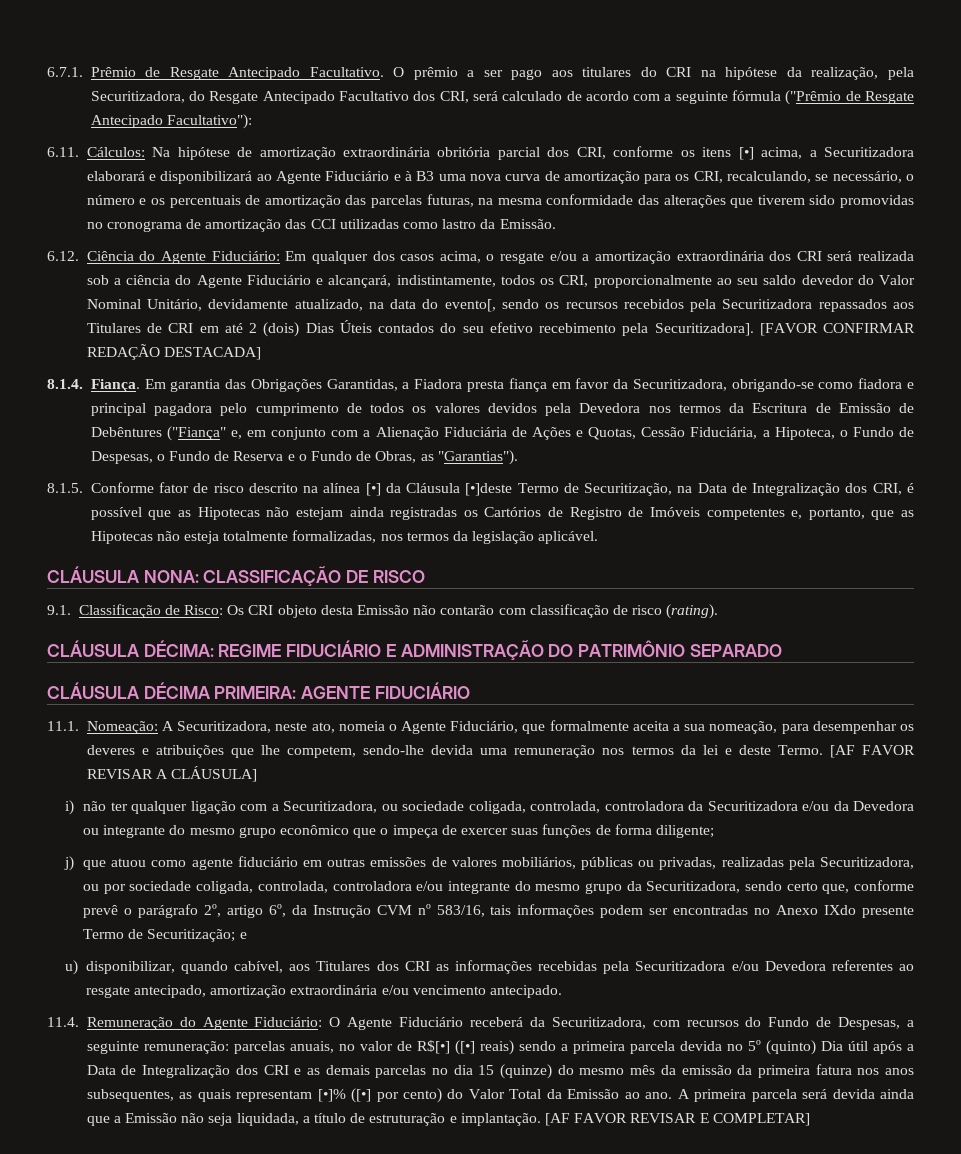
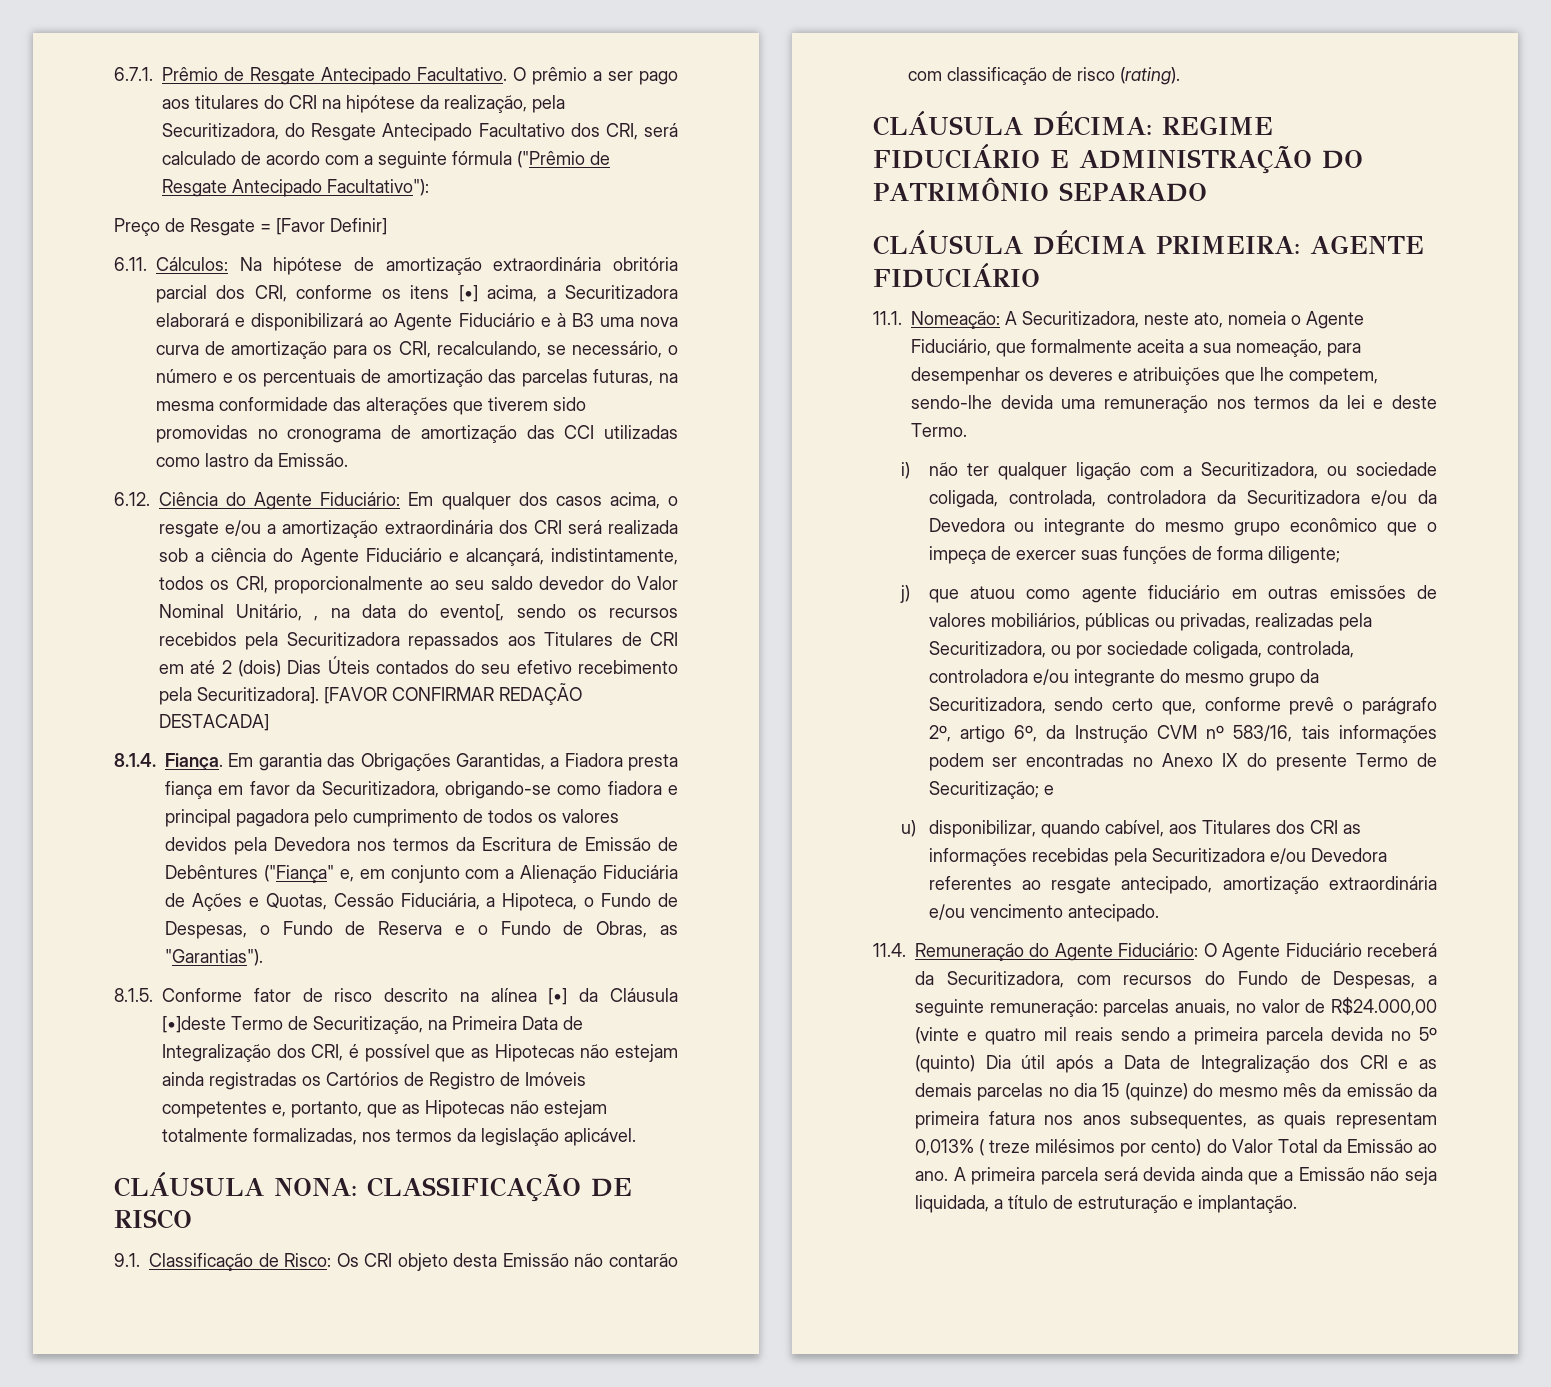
+ Preço de Resgate = [Favor Definir]
- Em qualquer dos casos acima, o resgate e/ou a amortização extraordinária dos CRI será realizada sob a ciência do Agente Fiduciário e alcançará, indistintamente, todos os CRI, proporcionalmente ao seu saldo devedor do Valor Nominal Unitário, devidamente atualizado, na data do evento[, sendo os recursos recebidos pela Securitizadora repassados aos Titulares de CRI em até 2 (dois) Dias Úteis contados do seu efetivo recebimento pela Securitizadora].
+ Em qualquer dos casos acima, o resgate e/ou a amortização extraordinária dos CRI será realizada sob a ciência do Agente Fiduciário e alcançará, indistintamente, todos os CRI, proporcionalmente ao seu saldo devedor do Valor Nominal Unitário, , na data do evento[, sendo os recursos recebidos pela Securitizadora repassados aos Titulares de CRI em até 2 (dois) Dias Úteis contados do seu efetivo recebimento pela Securitizadora].
- 8.1.5. Conforme fator de risco descrito na alínea [•] da Cláusula [•]deste Termo de Securitização, na Data de Integralização dos CRI, é possível que as Hipotecas não estejam ainda registradas os Cartórios de Registro de Imóveis competentes e, portanto, que as Hipotecas não esteja totalmente formalizadas, nos termos da legislação aplicável.
+ 8.1.5. Conforme fator de risco descrito na alínea [•] da Cláusula [•]deste Termo de Securitização, na Primeira Data de Integralização dos CRI, é possível que as Hipotecas não estejam ainda registradas os Cartórios de Registro de Imóveis competentes e, portanto, que as Hipotecas não estejam totalmente formalizadas, nos termos da legislação aplicável.
- [AF FAVOR REVISAR A CLÁUSULA]
- j) que atuou como agente fiduciário em outras emissões de valores mobiliários, públicas ou privadas, realizadas pela Securitizadora, ou por sociedade coligada, controlada, controladora e/ou integrante do mesmo grupo da Securitizadora, sendo certo que, conforme prevê o parágrafo 2º, artigo 6º, da Instrução CVM nº 583/16, tais informações podem ser encontradas no Anexo IXdo presente Termo de Securitização; e
+ j) que atuou como agente fiduciário em outras emissões de valores mobiliários, públicas ou privadas, realizadas pela Securitizadora, ou por sociedade coligada, controlada, controladora e/ou integrante do mesmo grupo da Securitizadora, sendo certo que, conforme prevê o parágrafo 2º, artigo 6º, da Instrução CVM nº 583/16, tais informações podem ser encontradas no Anexo IX do presente Termo de Securitização; e
- parcelas anuais, no valor de R$[•] ([•] reais) sendo a primeira parcela devida no 5º (quinto) Dia útil após a Data de Integralização dos CRI e as demais parcelas no dia 15 (quinze) do mesmo mês da emissão da primeira fatura nos anos subsequentes, as quais representam [•]% ([•] por cento) do Valor Total da Emissão ao ano.
+ parcelas anuais, no valor de R$24.000,00 (vinte e quatro mil reais sendo a primeira parcela devida no 5º (quinto) Dia útil após a Data de Integralização dos CRI e as demais parcelas no dia 15 (quinze) do mesmo mês da emissão da primeira fatura nos anos subsequentes, as quais representam 0,013% ( treze milésimos por cento) do Valor Total da Emissão ao ano.
- [AF FAVOR REVISAR E COMPLETAR]

